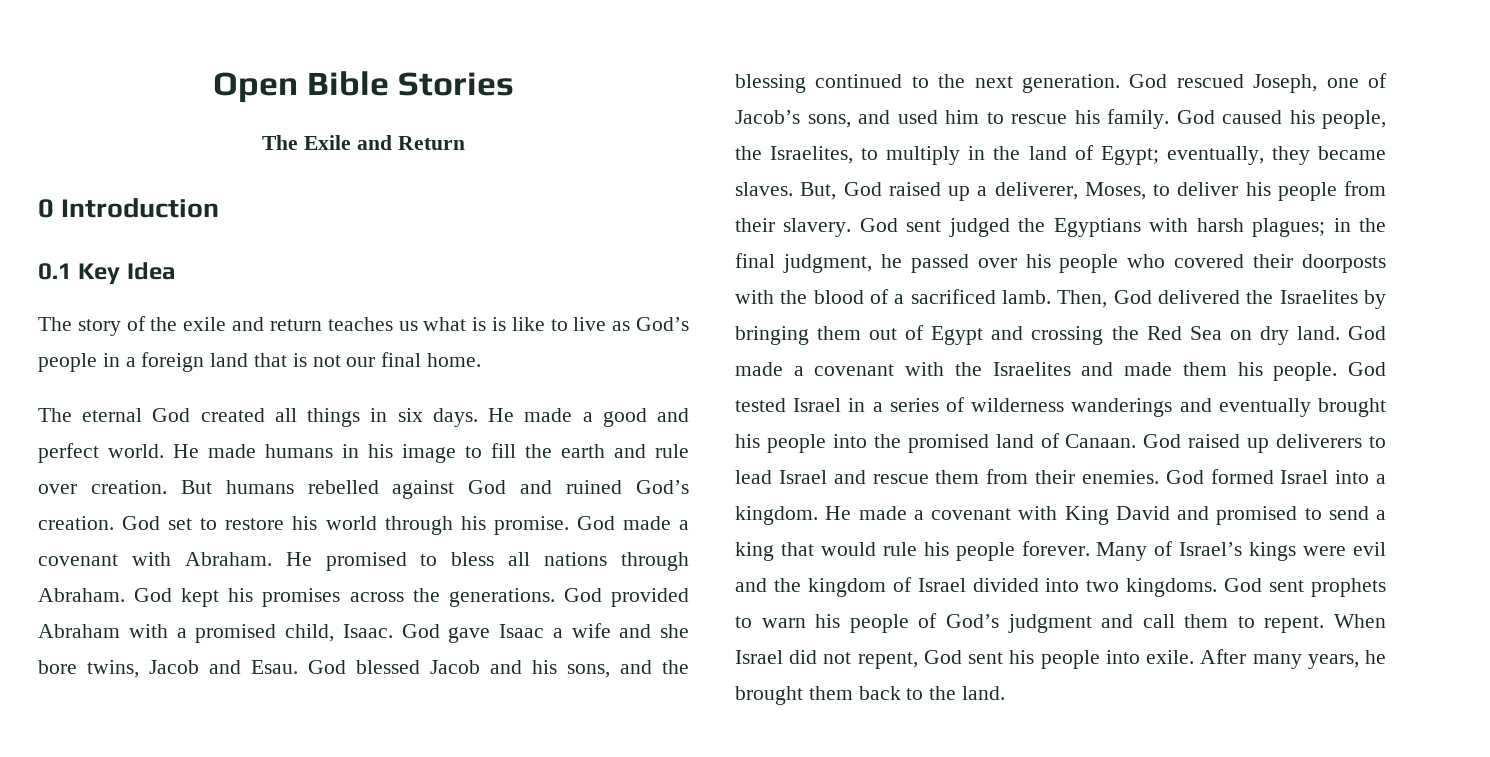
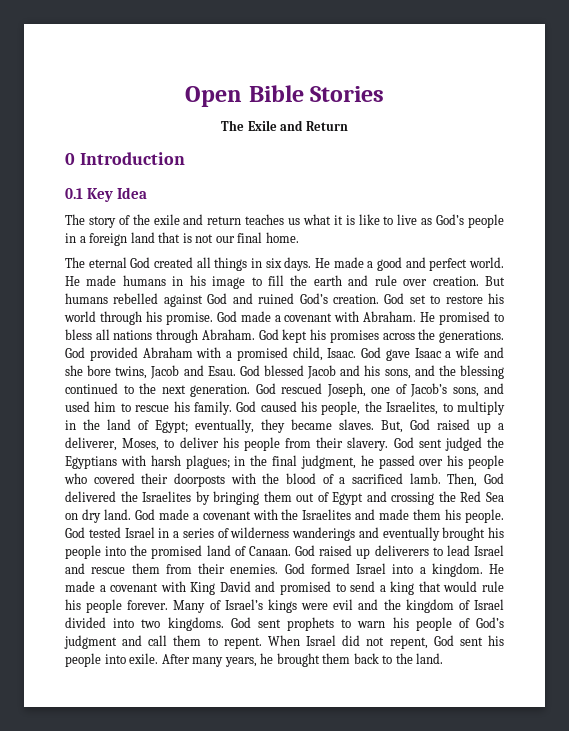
- The story of the exile and return teaches us what is is like to live as God’s people in a foreign land that is not our final home.
+ The story of the exile and return teaches us what it is like to live as God’s people in a foreign land that is not our final home.

